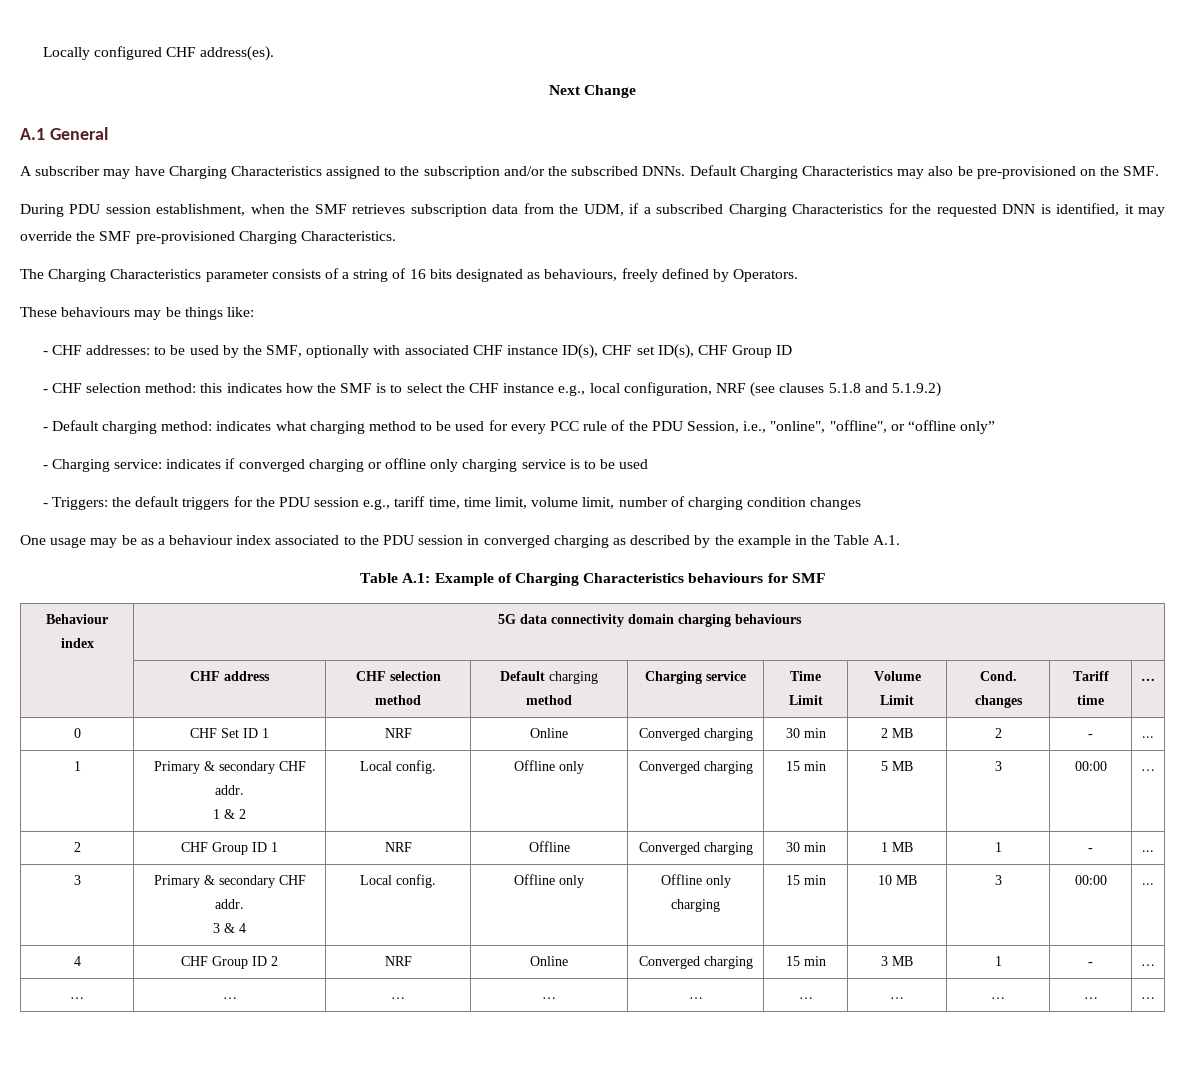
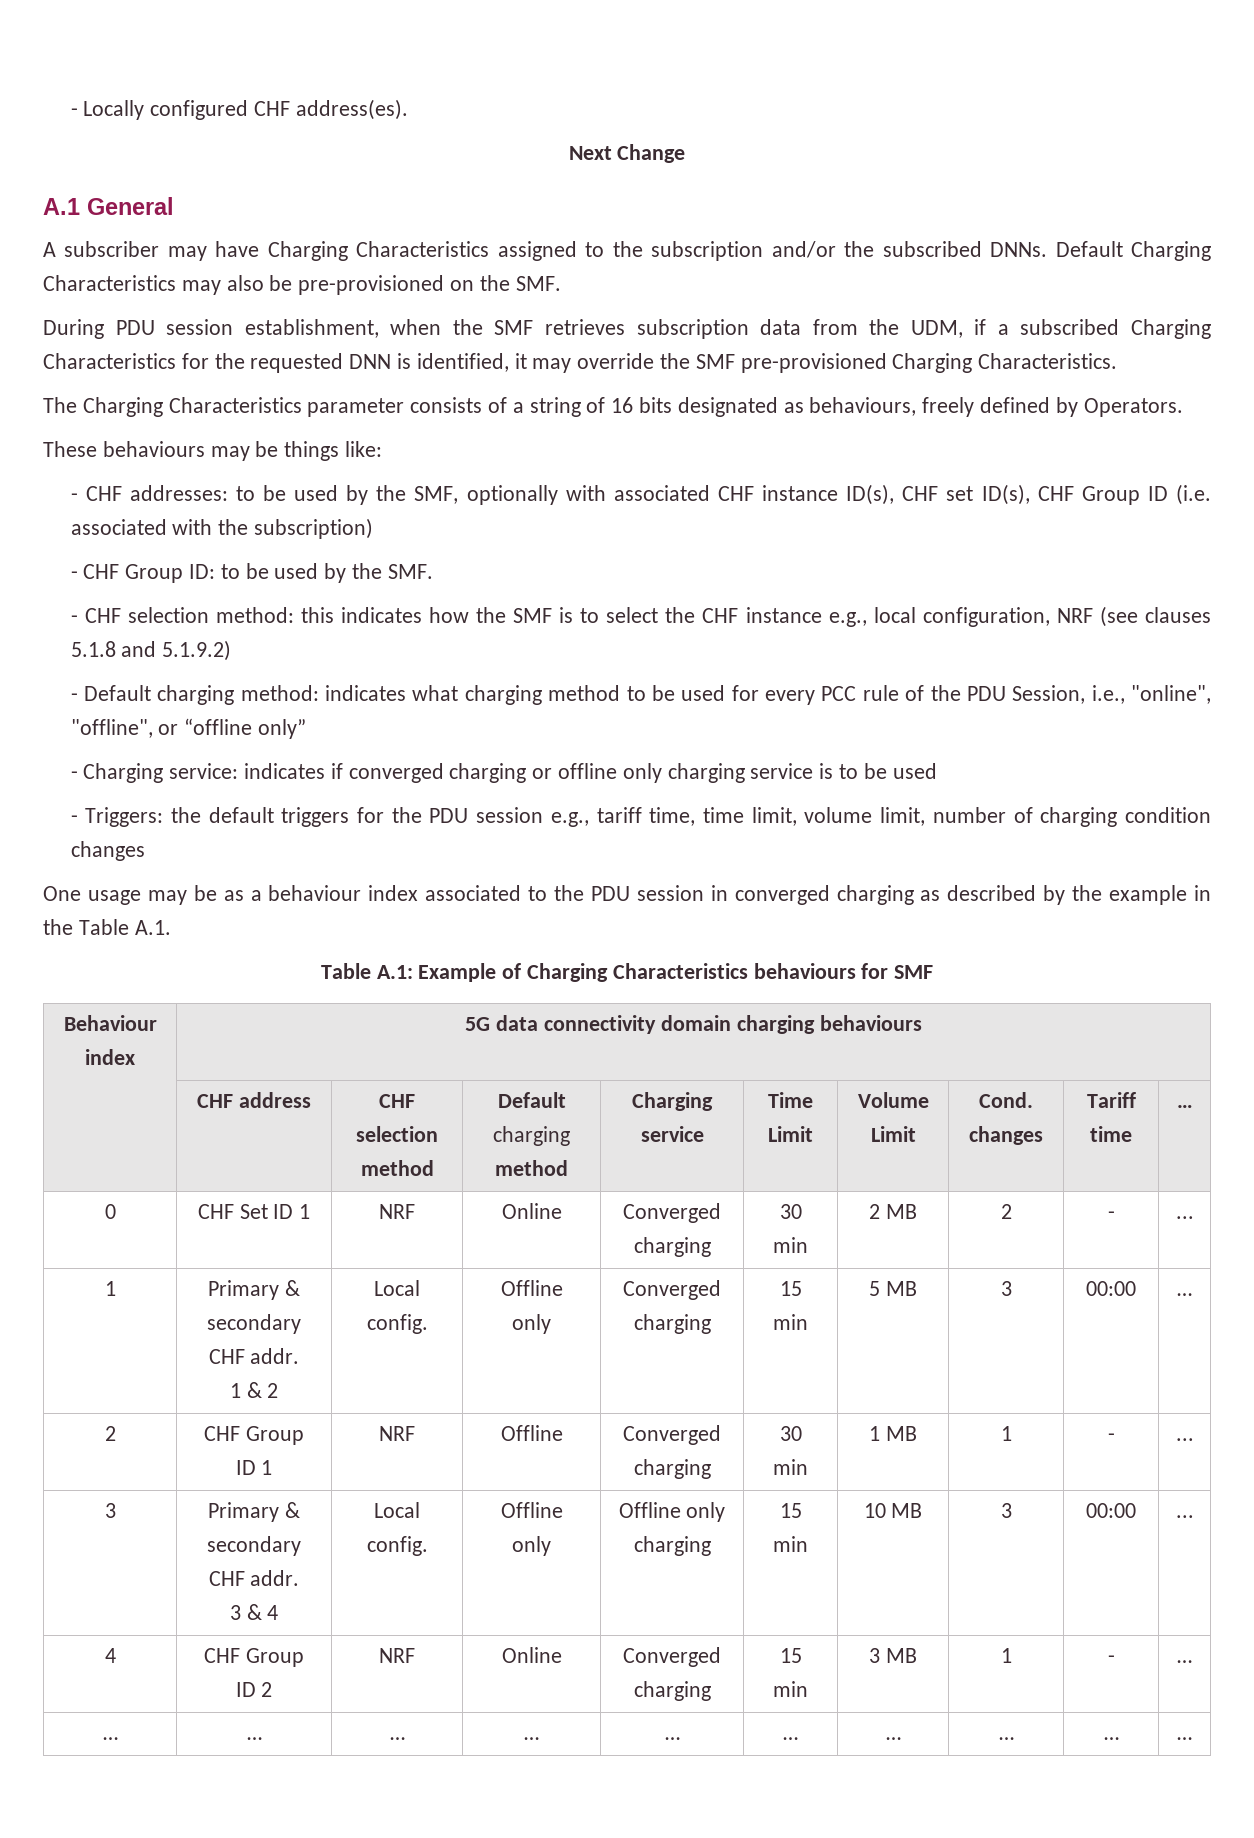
- Locally configured CHF address(es).
+ - Locally configured CHF address(es).
- - CHF addresses: to be used by the SMF, optionally with associated CHF instance ID(s), CHF set ID(s), CHF Group ID
+ - CHF addresses: to be used by the SMF, optionally with associated CHF instance ID(s), CHF set ID(s), CHF Group ID (i.e. associated with the subscription)
+ - CHF Group ID: to be used by the SMF.

